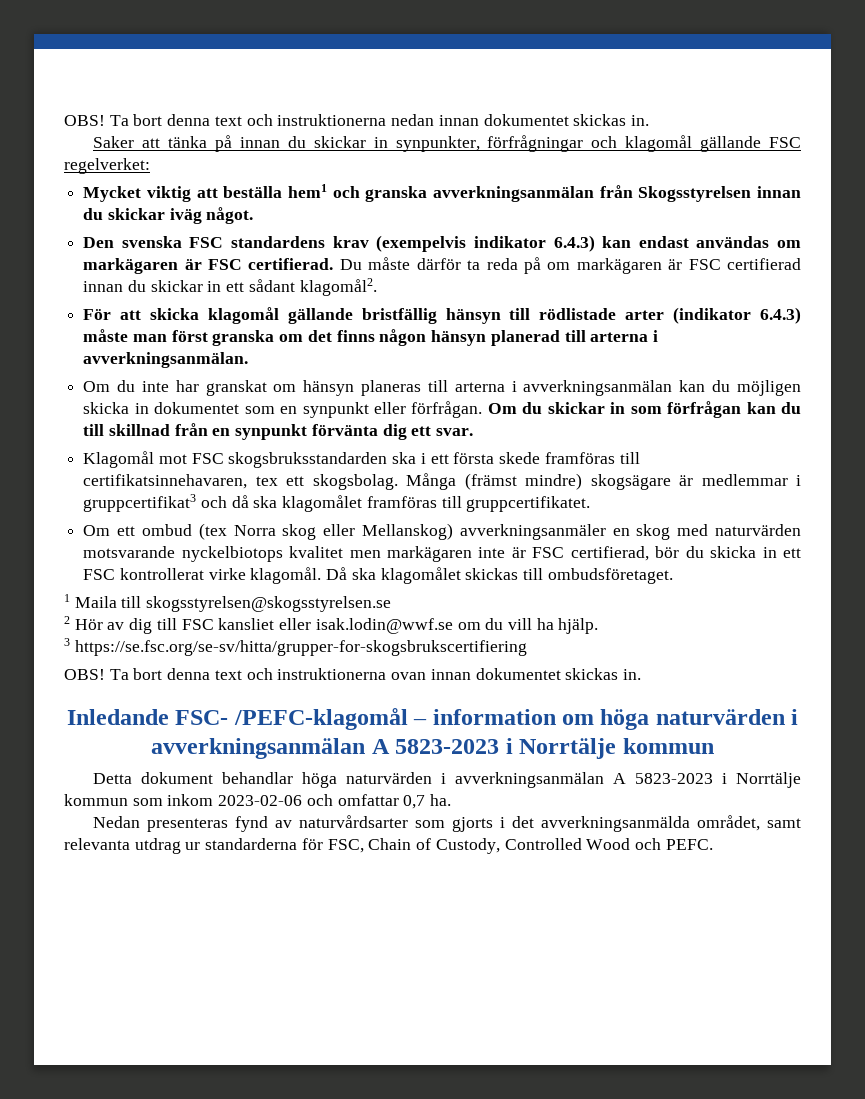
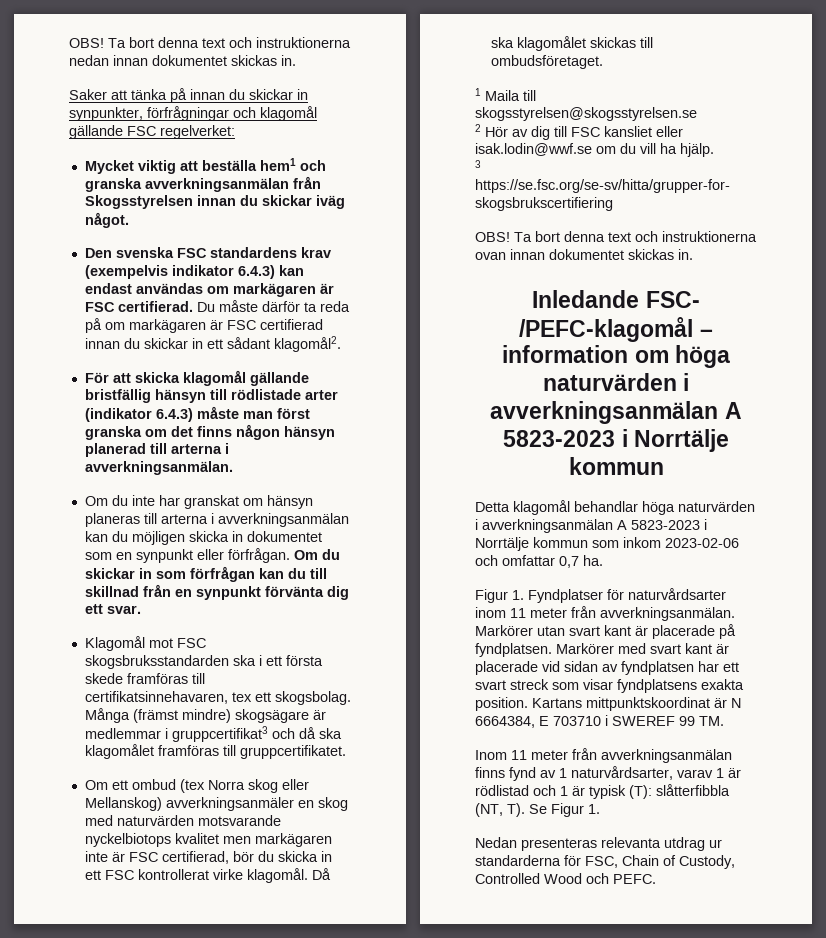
- Detta dokument behandlar höga naturvärden i avverkningsanmälan A 5823-2023 i Norrtälje kommun som inkom 2023-02-06 och omfattar 0,7 ha.
+ Detta klagomål behandlar höga naturvärden i avverkningsanmälan A 5823-2023 i Norrtälje kommun som inkom 2023-02-06 och omfattar 0,7 ha.
- Nedan presenteras fynd av naturvårdsarter som gjorts i det avverkningsanmälda området, samt relevanta utdrag ur standarderna för FSC, Chain of Custody, Controlled Wood och PEFC.
+ Figur 1. Fyndplatser för naturvårdsarter inom 11 meter från avverkningsanmälan. Markörer utan svart kant är placerade på fyndplatsen. Markörer med svart kant är placerade vid sidan av fyndplatsen har ett svart streck som visar fyndplatsens exakta position. Kartans mittpunktskoordinat är N 6664384, E 703710 i SWEREF 99 TM.
+ Inom 11 meter från avverkningsanmälan finns fynd av 1 naturvårdsarter, varav 1 är rödlistad och 1 är typisk (T): slåtterfibbla (NT, T). Se Figur 1.
+ Nedan presenteras relevanta utdrag ur standarderna för FSC, Chain of Custody, Controlled Wood och PEFC.

